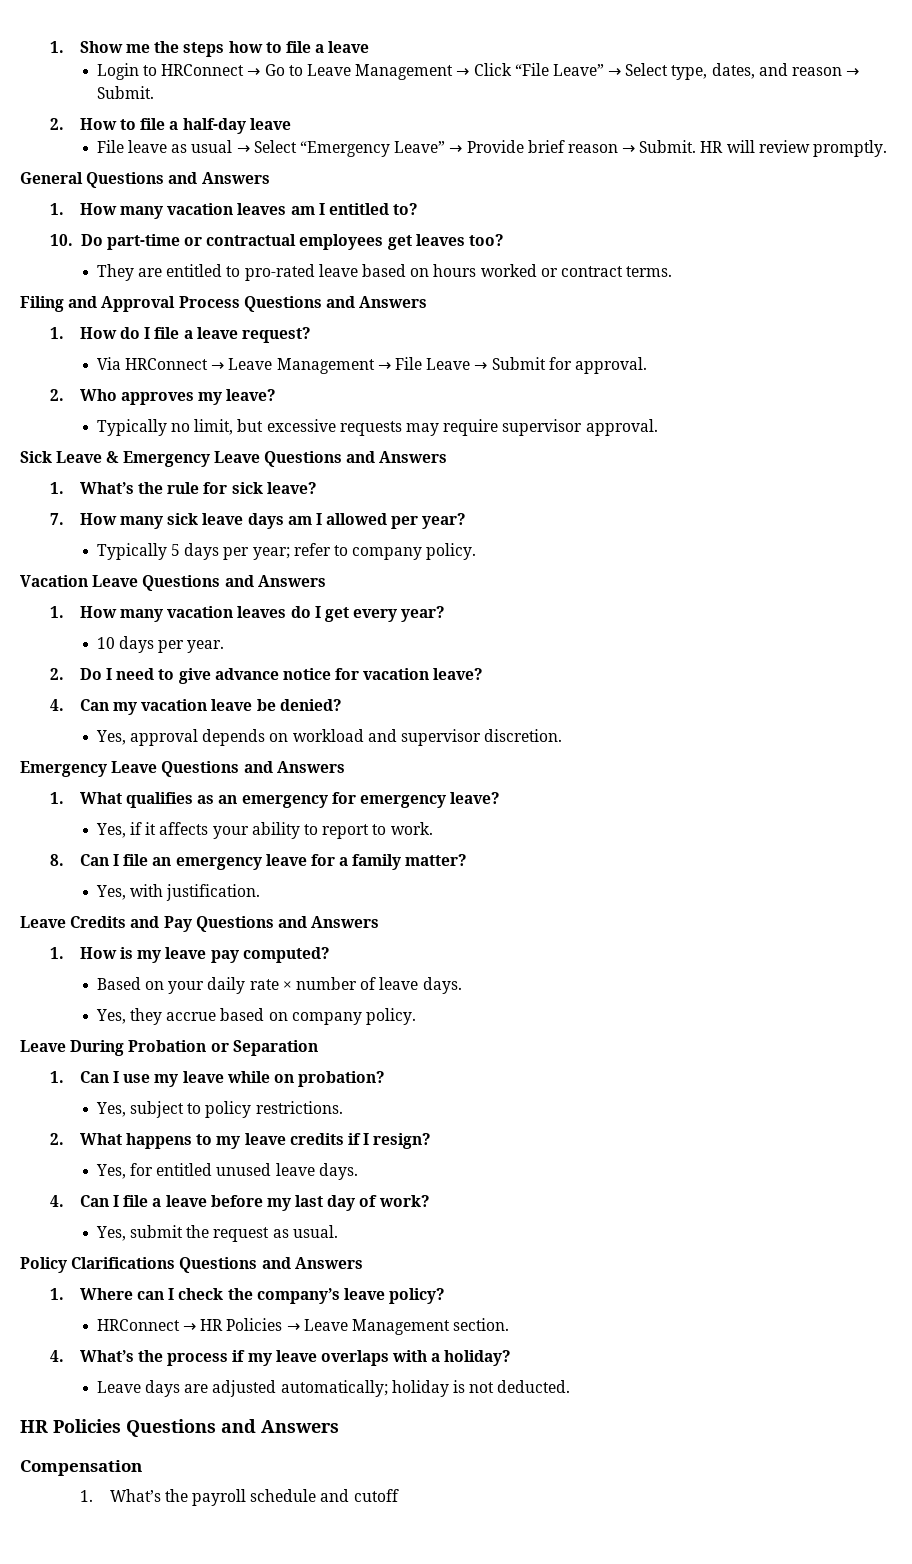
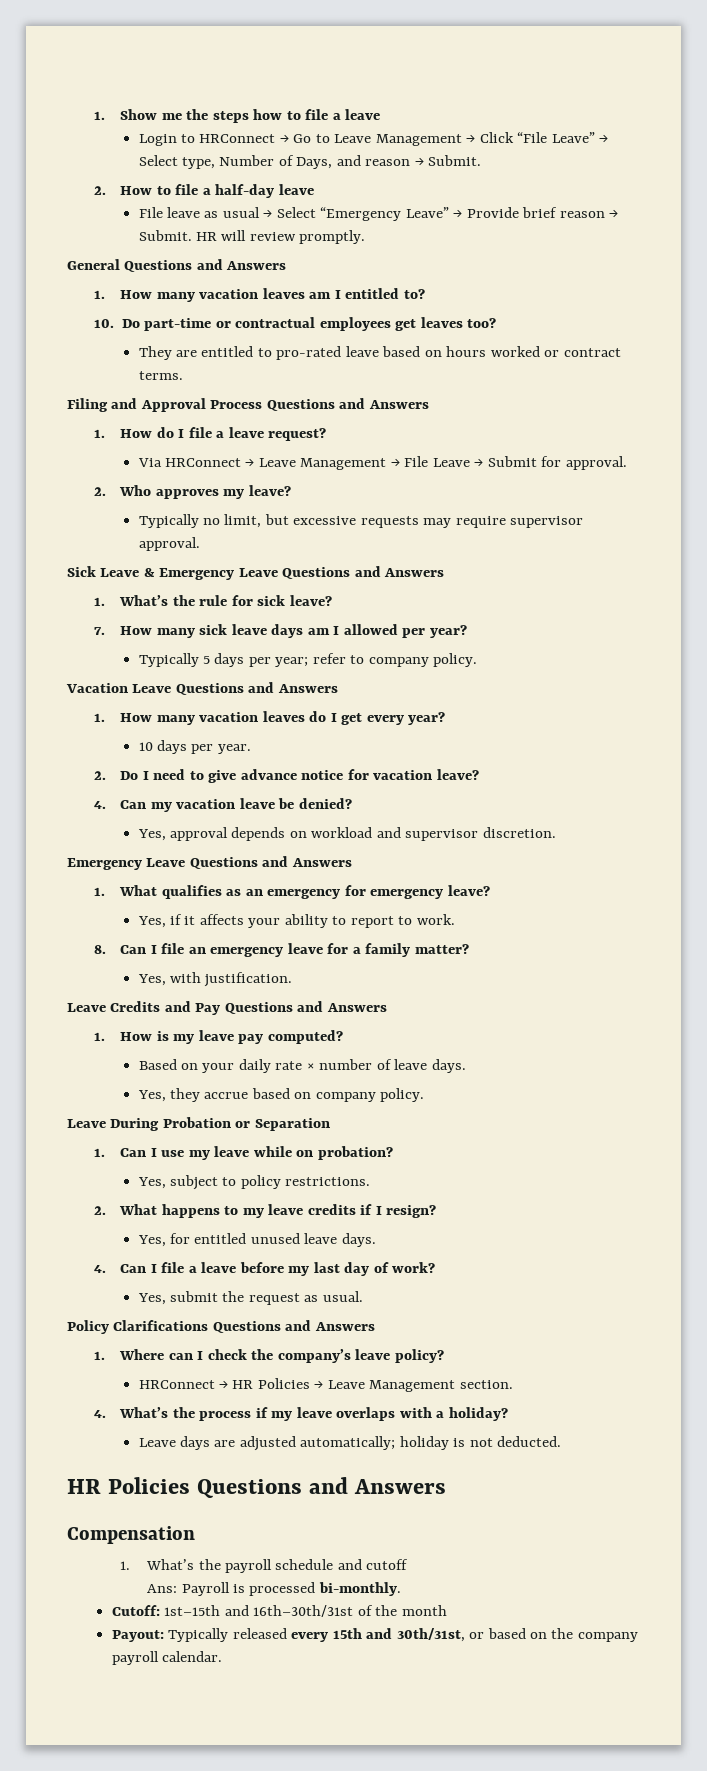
- Login to HRConnect → Go to Leave Management → Click “File Leave” → Select type, dates, and reason → Submit.
+ Login to HRConnect → Go to Leave Management → Click “File Leave” → Select type, Number of Days, and reason → Submit.
+ Ans: Payroll is processed bi-monthly.
+ Cutoff: 1st–15th and 16th–30th/31st of the month
+ Payout: Typically released every 15th and 30th/31st, or based on the company payroll calendar.

